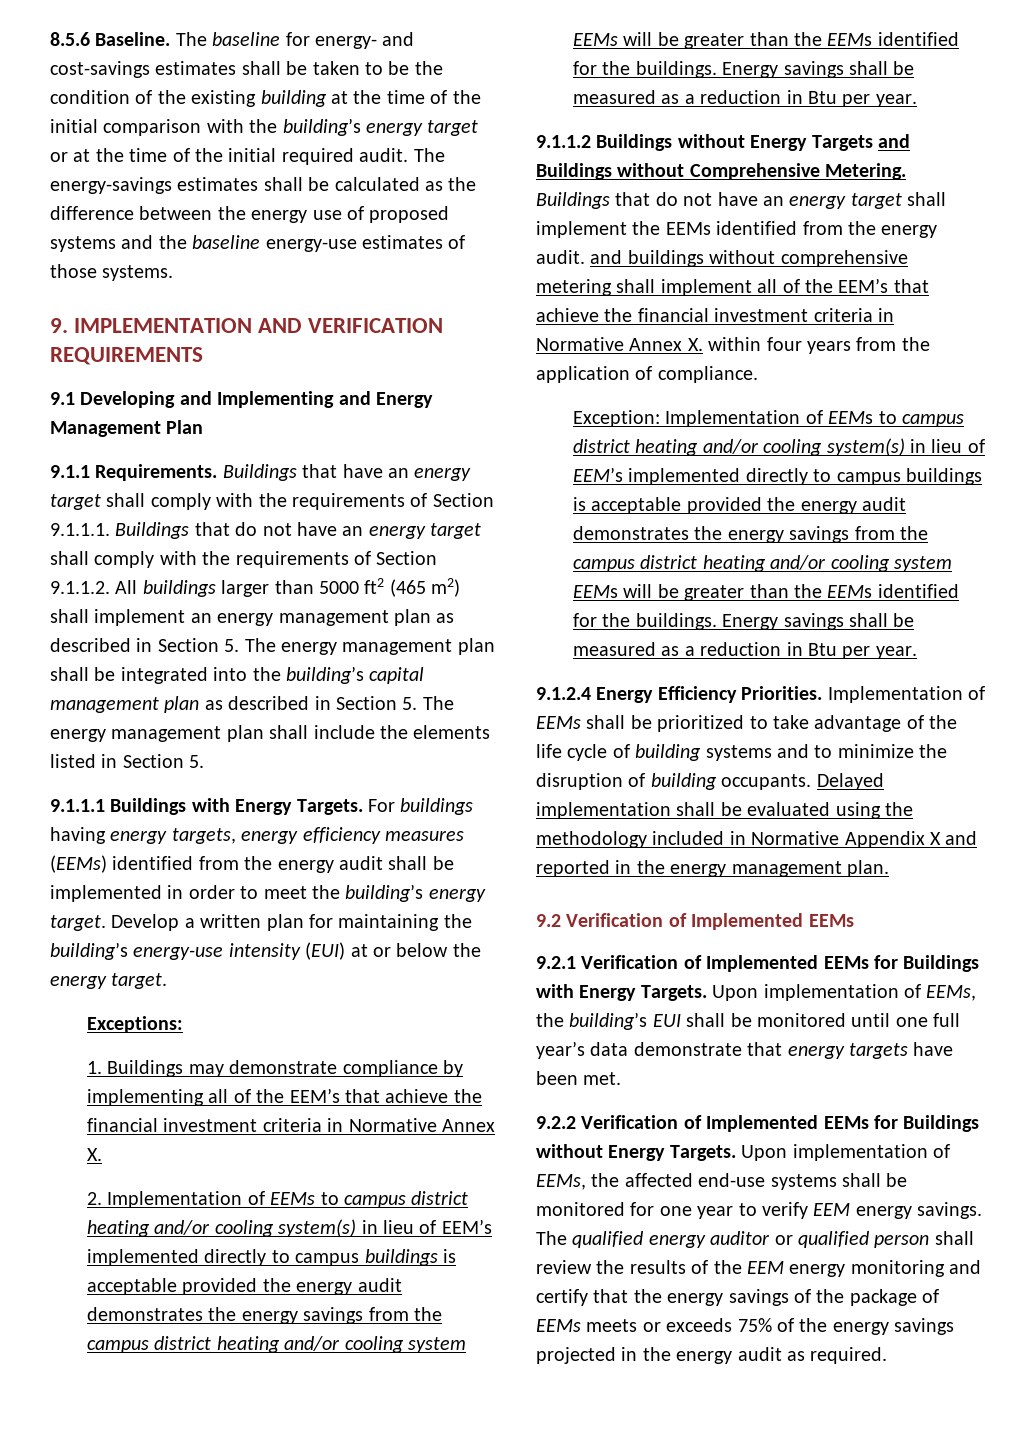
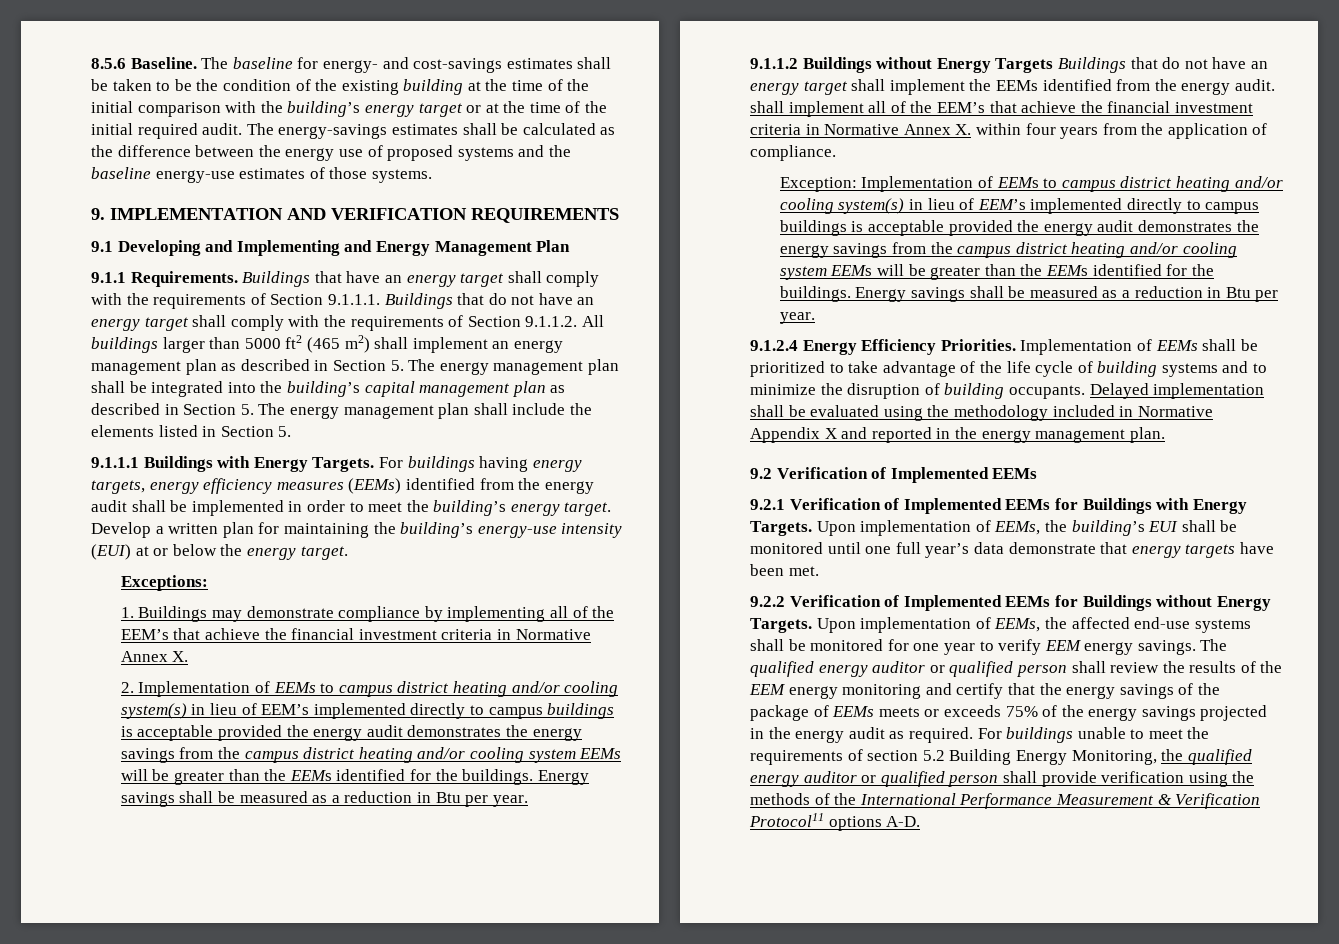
- 9.1.1.2 Buildings without Energy Targets and Buildings without Comprehensive Metering. Buildings that do not have an energy target shall implement the EEMs identified from the energy audit. and buildings without comprehensive metering shall implement all of the EEM’s that achieve the financial investment criteria in Normative Annex X. within four years from the application of compliance.
+ 9.1.1.2 Buildings without Energy Targets Buildings that do not have an energy target shall implement the EEMs identified from the energy audit. shall implement all of the EEM’s that achieve the financial investment criteria in Normative Annex X. within four years from the application of compliance.
+ For buildings unable to meet the requirements of section 5.2 Building Energy Monitoring, the qualified energy auditor or qualified person shall provide verification using the methods of the International Performance Measurement & Verification Protocol11 options A-D.

